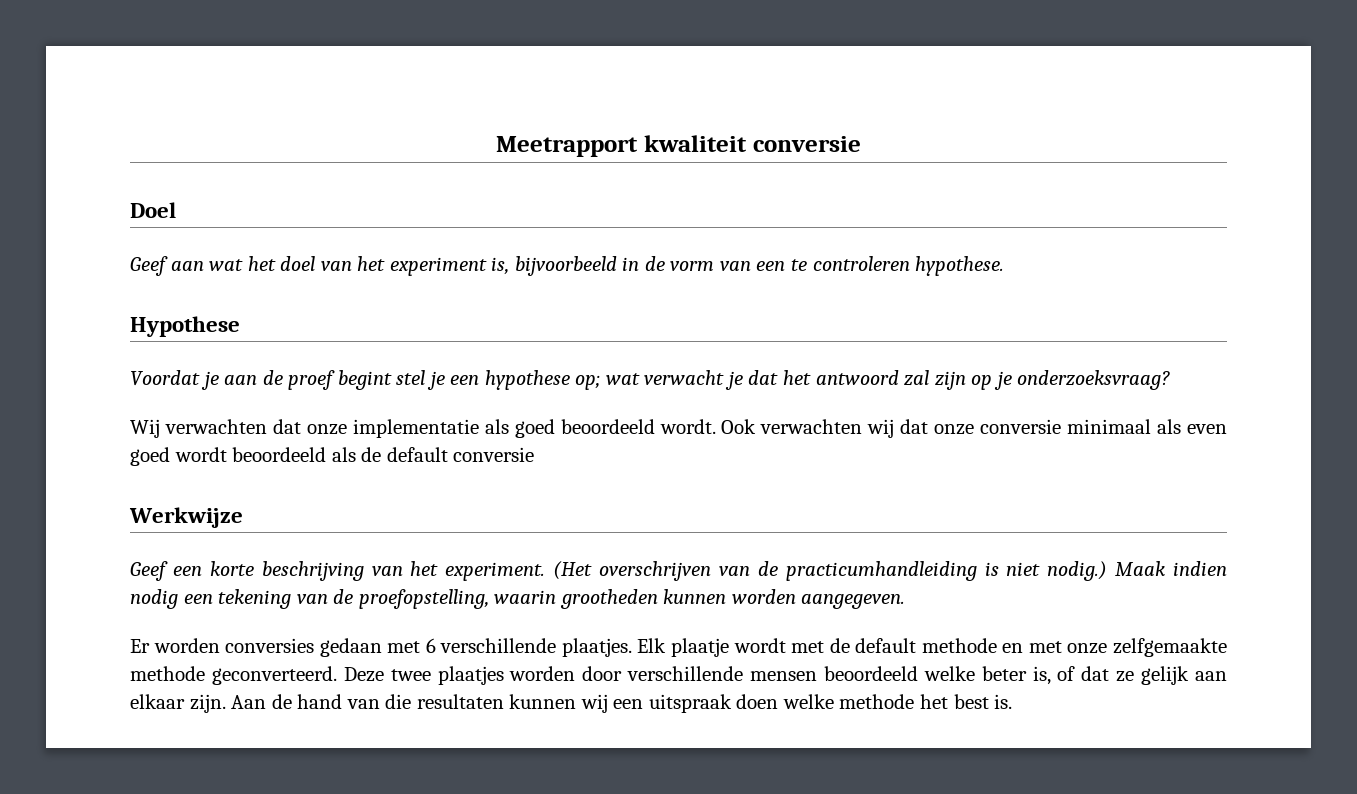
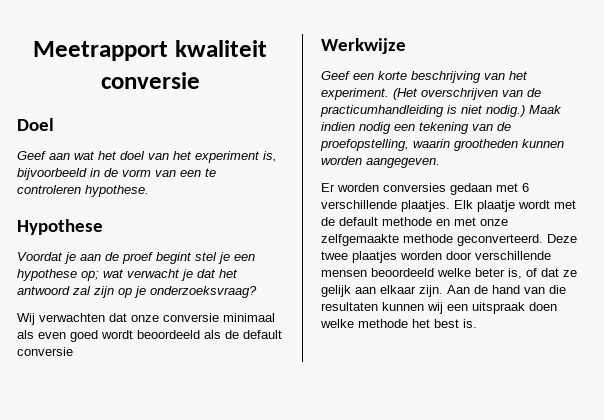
- Wij verwachten dat onze implementatie als goed beoordeeld wordt. Ook verwachten wij dat onze conversie minimaal als even goed wordt beoordeeld als de default conversie
+ Wij verwachten dat onze conversie minimaal als even goed wordt beoordeeld als de default conversie

